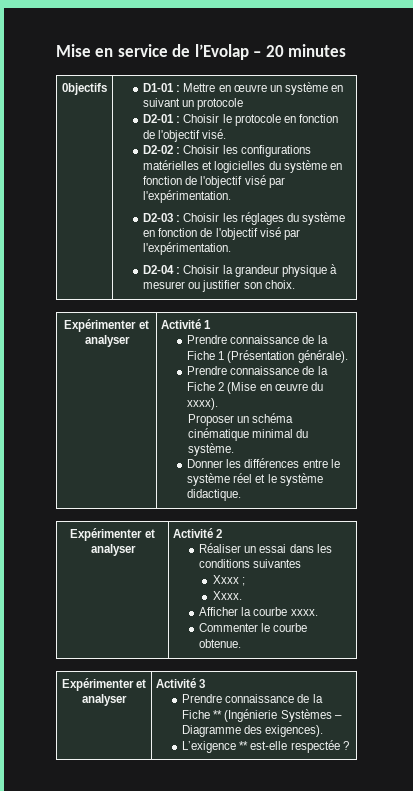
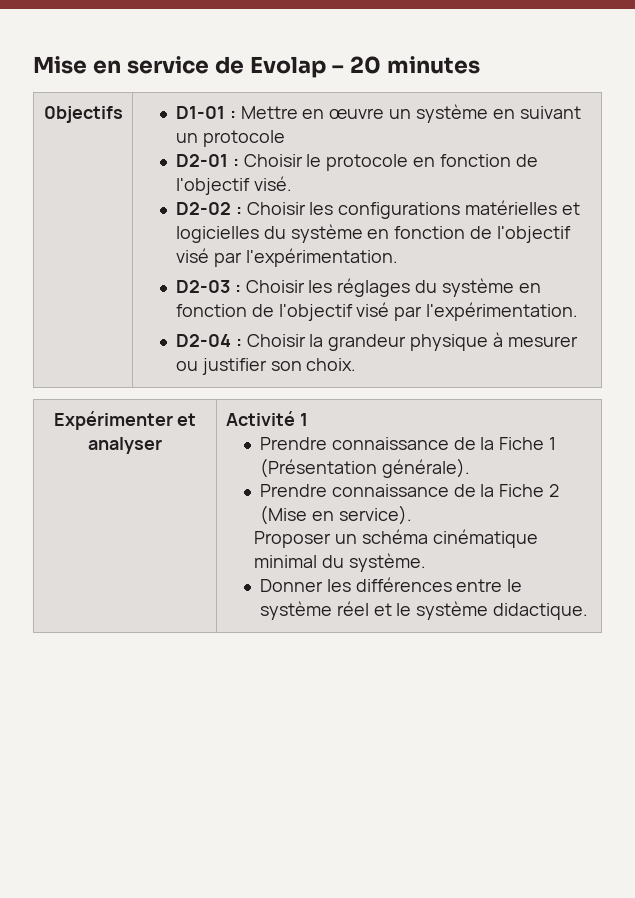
- Mise en service de l’Evolap – 20 minutes
+ Mise en service de Evolap – 20 minutes
- Prendre connaissance de la Fiche 2 (Mise en œuvre du xxxx).
+ Prendre connaissance de la Fiche 2 (Mise en service).
- Expérimenter et analyser | Activité 2
- Réaliser un essai dans les conditions suivantes
- Xxxx ;
- Xxxx.
- Afficher la courbe xxxx.
- Commenter le courbe obtenue.
- Expérimenter et analyser | Activité 3
- Prendre connaissance de la Fiche ** (Ingénierie Systèmes – Diagramme des exigences).
- L’exigence ** est-elle respectée ?

